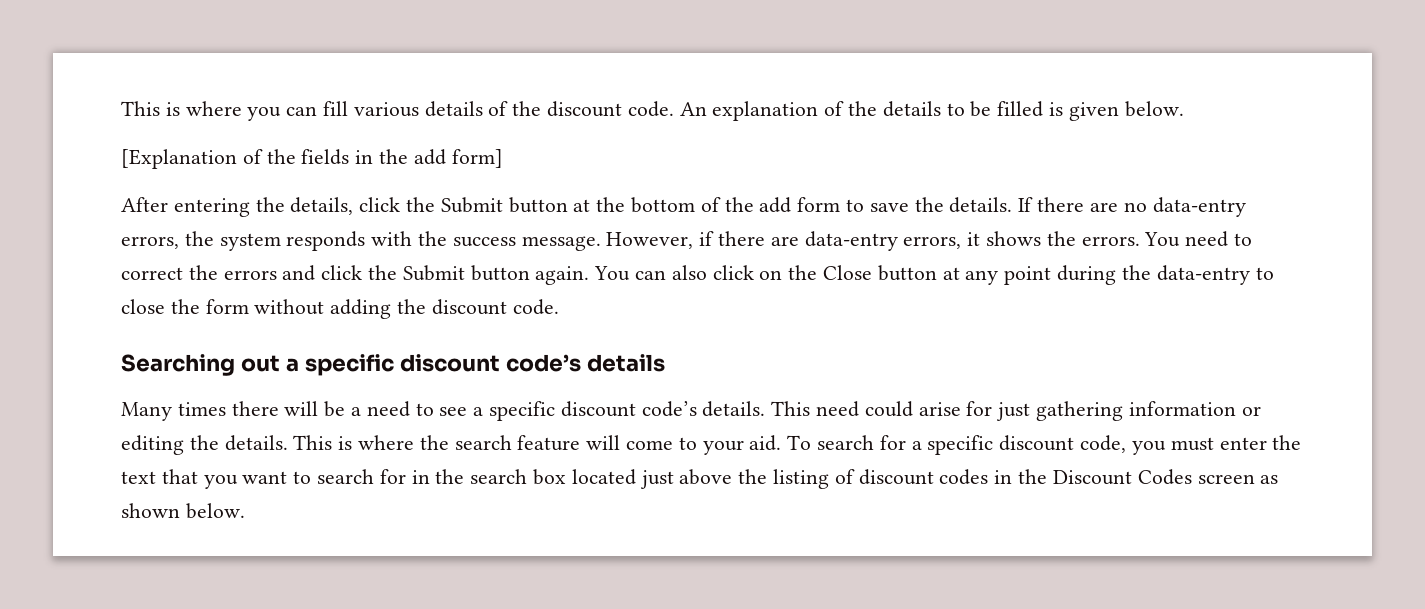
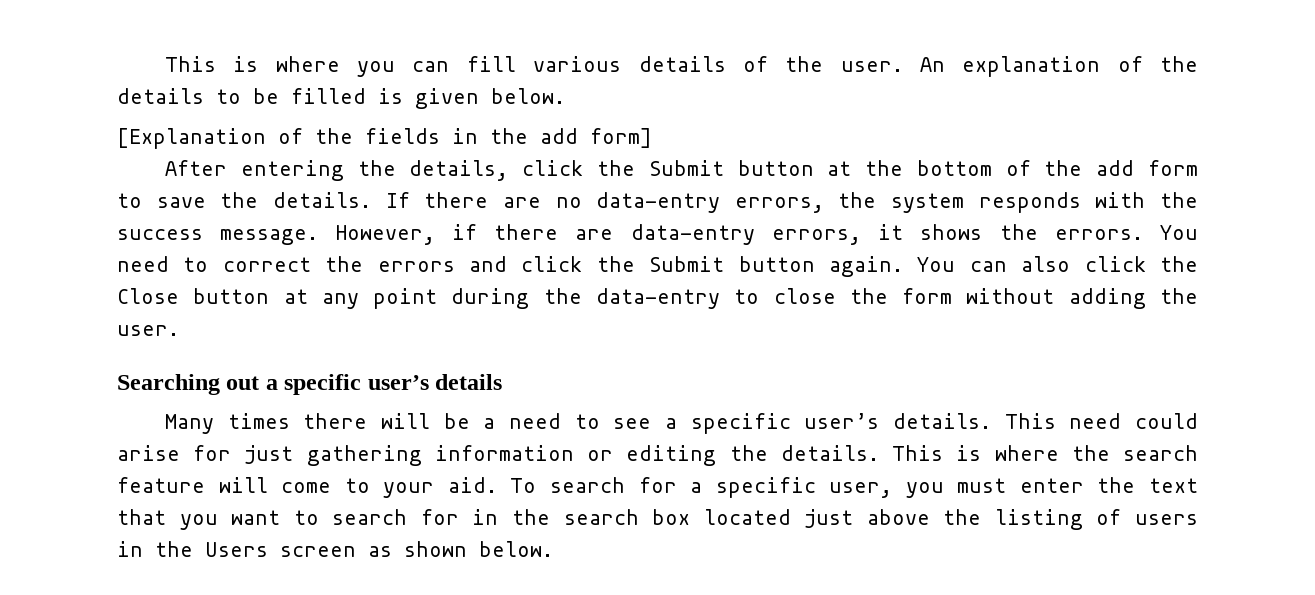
- This is where you can fill various details of the discount code.
+ This is where you can fill various details of the user.
- You can also click on the Close button at any point during the data-entry to close the form without adding the discount code.
+ You can also click the Close button at any point during the data-entry to close the form without adding the user.
- Searching out a specific discount code’s details
+ Searching out a specific user’s details
- Many times there will be a need to see a specific discount code’s details.
+ Many times there will be a need to see a specific user’s details.
- To search for a specific discount code, you must enter the text that you want to search for in the search box located just above the listing of discount codes in the Discount Codes screen as shown below.
+ To search for a specific user, you must enter the text that you want to search for in the search box located just above the listing of users in the Users screen as shown below.

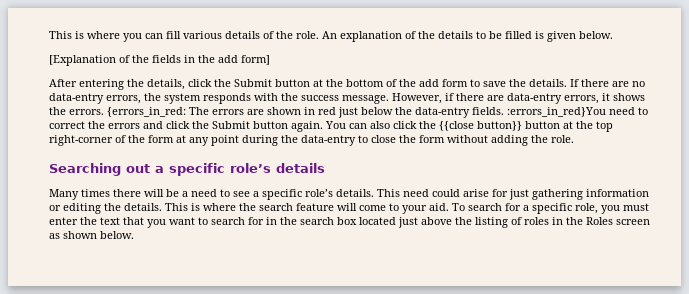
- This is where you can fill various details of the user.
+ This is where you can fill various details of the role.
- You need to correct the errors and click the Submit button again.
+ {errors_in_red: The errors are shown in red just below the data-entry fields. :errors_in_red}You need to correct the errors and click the Submit button again.
- You can also click the Close button at any point during the data-entry to close the form without adding the user.
+ You can also click the {{close button}} button at the top right-corner of the form at any point during the data-entry to close the form without adding the role.
- Searching out a specific user’s details
+ Searching out a specific role’s details
- Many times there will be a need to see a specific user’s details.
+ Many times there will be a need to see a specific role’s details.
- To search for a specific user, you must enter the text that you want to search for in the search box located just above the listing of users in the Users screen as shown below.
+ To search for a specific role, you must enter the text that you want to search for in the search box located just above the listing of roles in the Roles screen as shown below.

